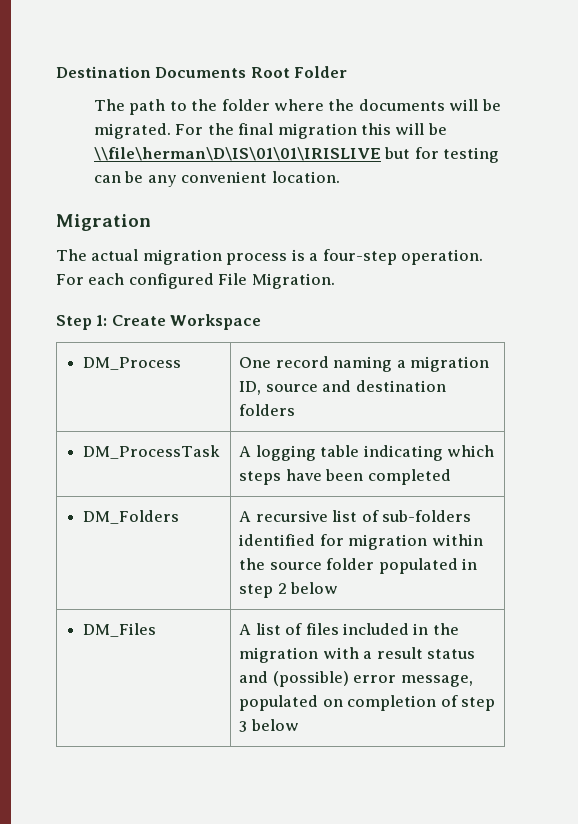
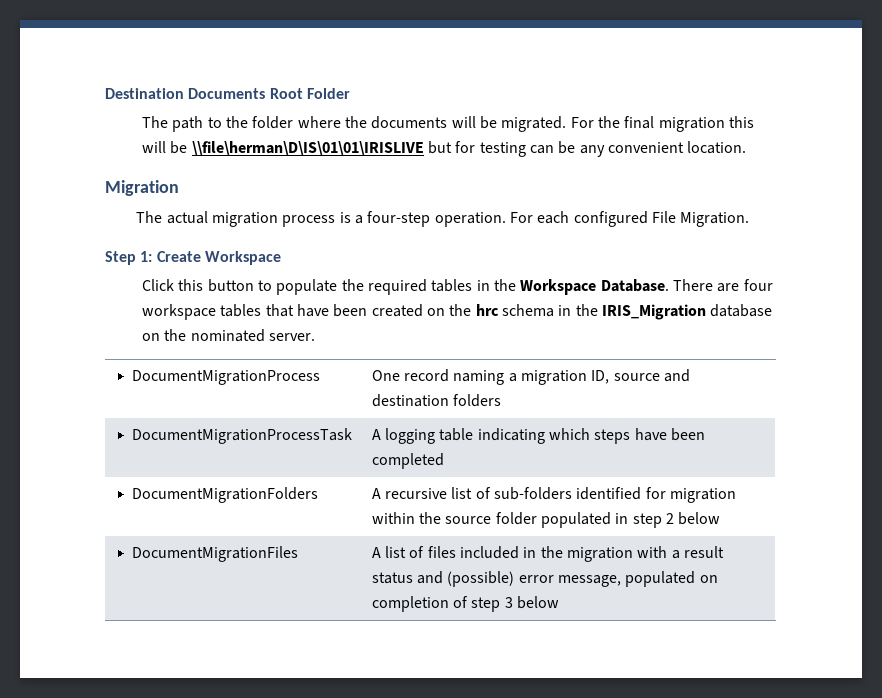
- DM_Process | One record naming a migration ID, source and destination folders
+ Click this button to populate the required tables in the Workspace Database. There are four workspace tables that have been created on the hrc schema in the IRIS_Migration database on the nominated server.
+ DocumentMigrationProcess | One record naming a migration ID, source and destination folders
- DM_ProcessTask | A logging table indicating which steps have been completed
+ DocumentMigrationProcessTask | A logging table indicating which steps have been completed
- DM_Folders | A recursive list of sub-folders identified for migration within the source folder populated in step 2 below
+ DocumentMigrationFolders | A recursive list of sub-folders identified for migration within the source folder populated in step 2 below
- DM_Files | A list of files included in the migration with a result status and (possible) error message, populated on completion of step 3 below
+ DocumentMigrationFiles | A list of files included in the migration with a result status and (possible) error message, populated on completion of step 3 below

